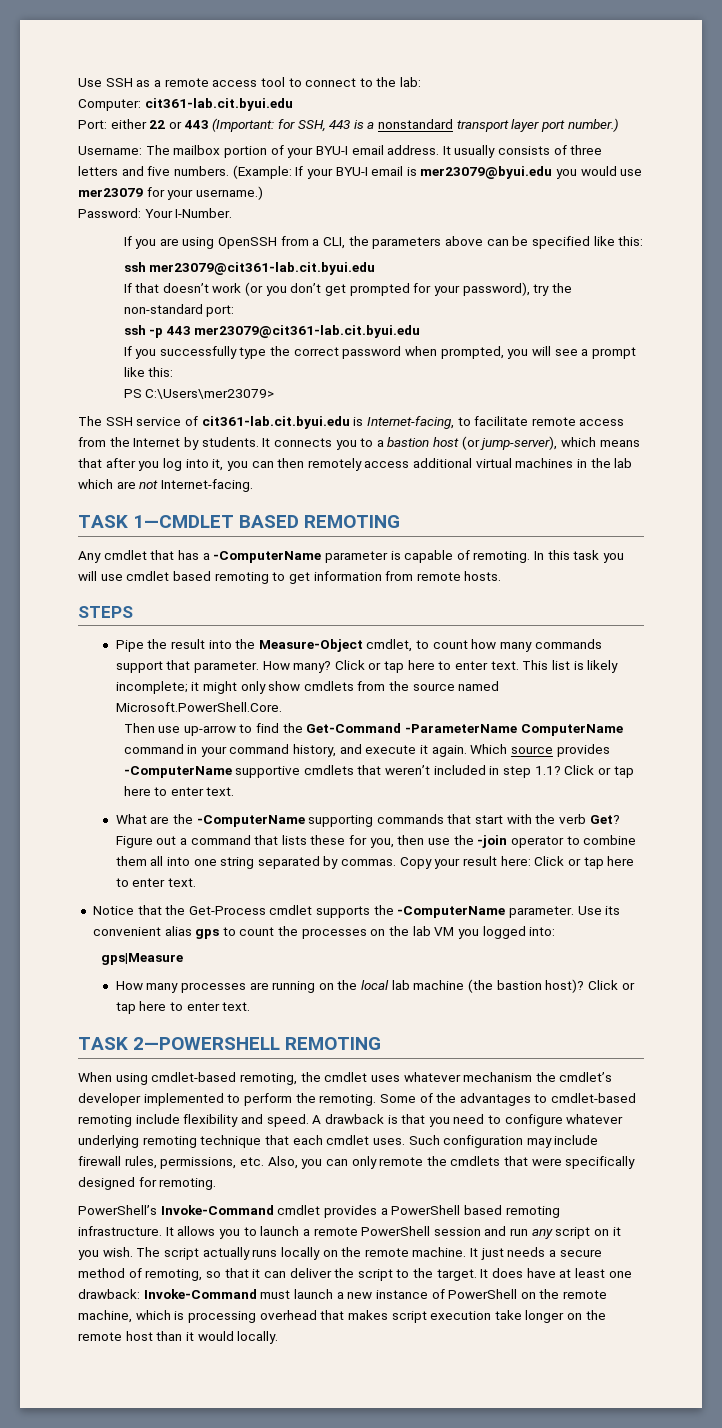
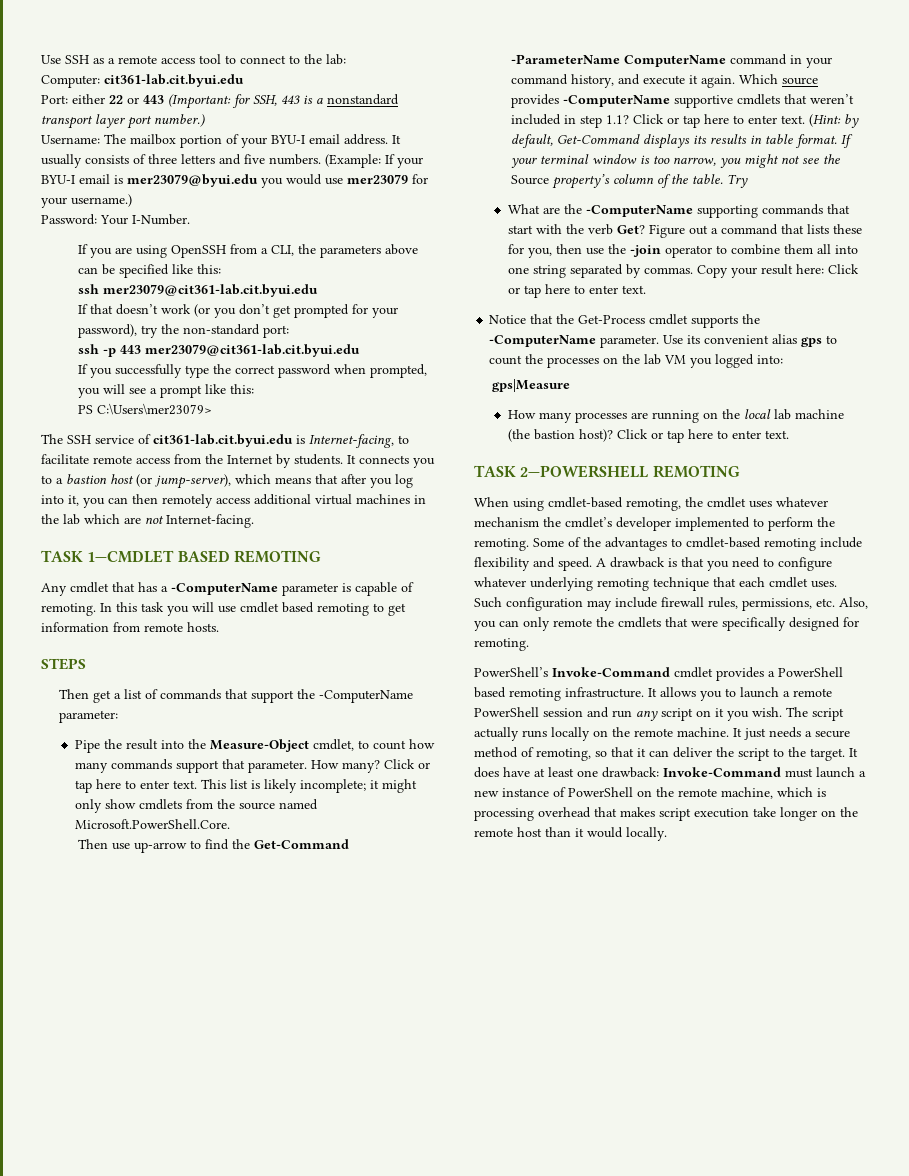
+ Then get a list of commands that support the -ComputerName parameter:
+ (Hint: by default, Get-Command displays its results in table format. If your terminal window is too narrow, you might not see the Source property’s column of the table. Try

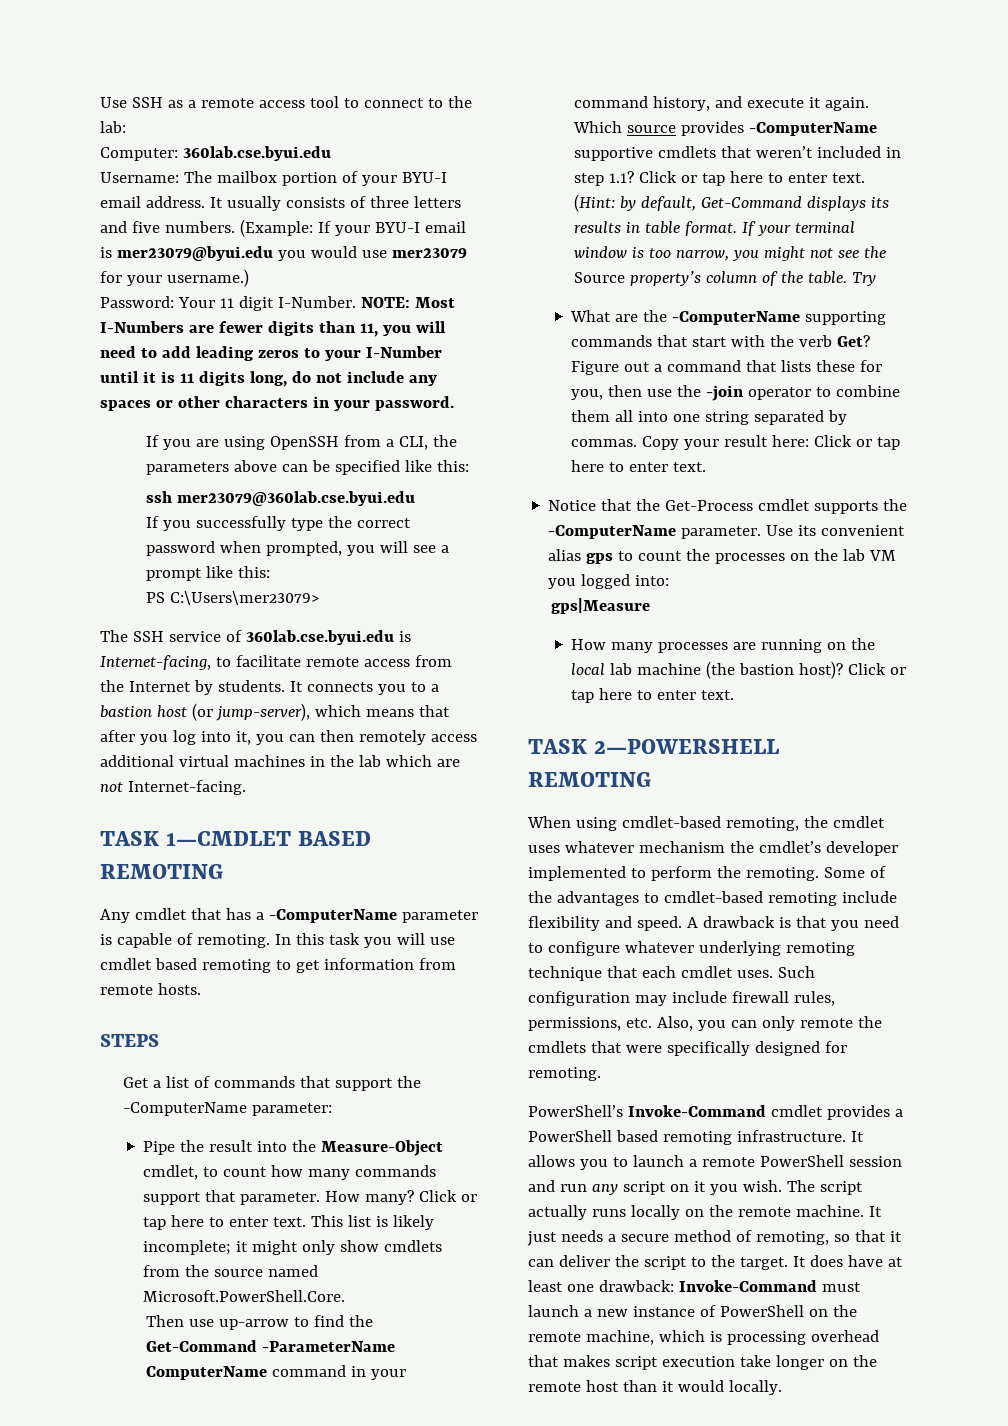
- Computer: cit361-lab.cit.byui.edu
- Port: either 22 or 443 (Important: for SSH, 443 is a nonstandard transport layer port number.)
+ Computer: 360lab.cse.byui.edu
- Password: Your I-Number.
+ Password: Your 11 digit I-Number. NOTE: Most I-Numbers are fewer digits than 11, you will need to add leading zeros to your I-Number until it is 11 digits long, do not include any spaces or other characters in your password.
- ssh mer23079@cit361-lab.cit.byui.edu
- If that doesn’t work (or you don’t get prompted for your password), try the non-standard port:
- ssh -p 443 mer23079@cit361-lab.cit.byui.edu
+ ssh mer23079@360lab.cse.byui.edu
- The SSH service of cit361-lab.cit.byui.edu is Internet-facing, to facilitate remote access from the Internet by students.
+ The SSH service of 360lab.cse.byui.edu is Internet-facing, to facilitate remote access from the Internet by students.
- Then get a list of commands that support the -ComputerName parameter:
+ Get a list of commands that support the -ComputerName parameter:

